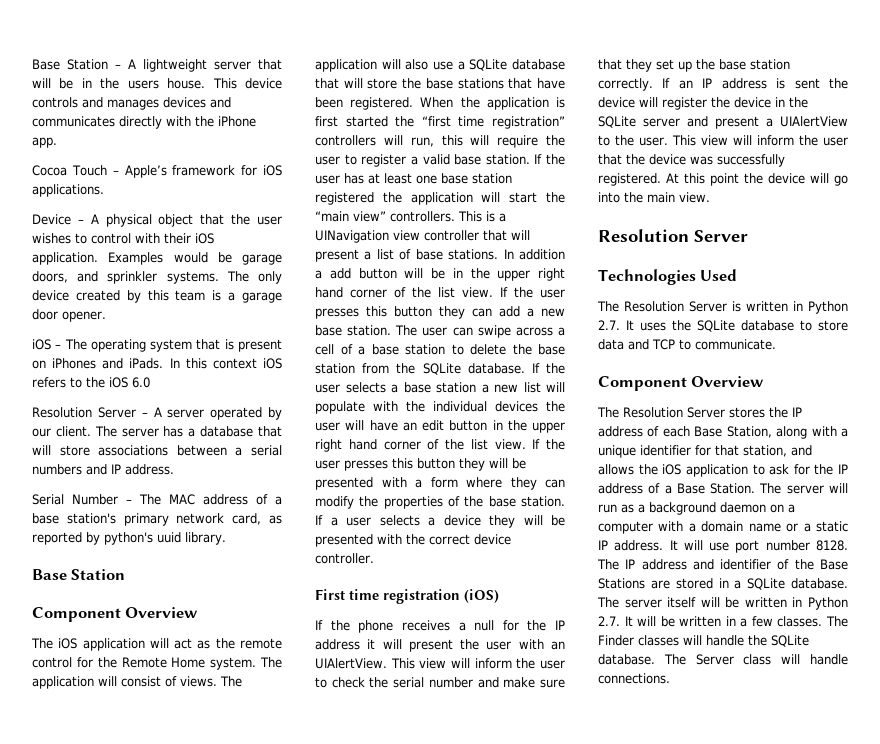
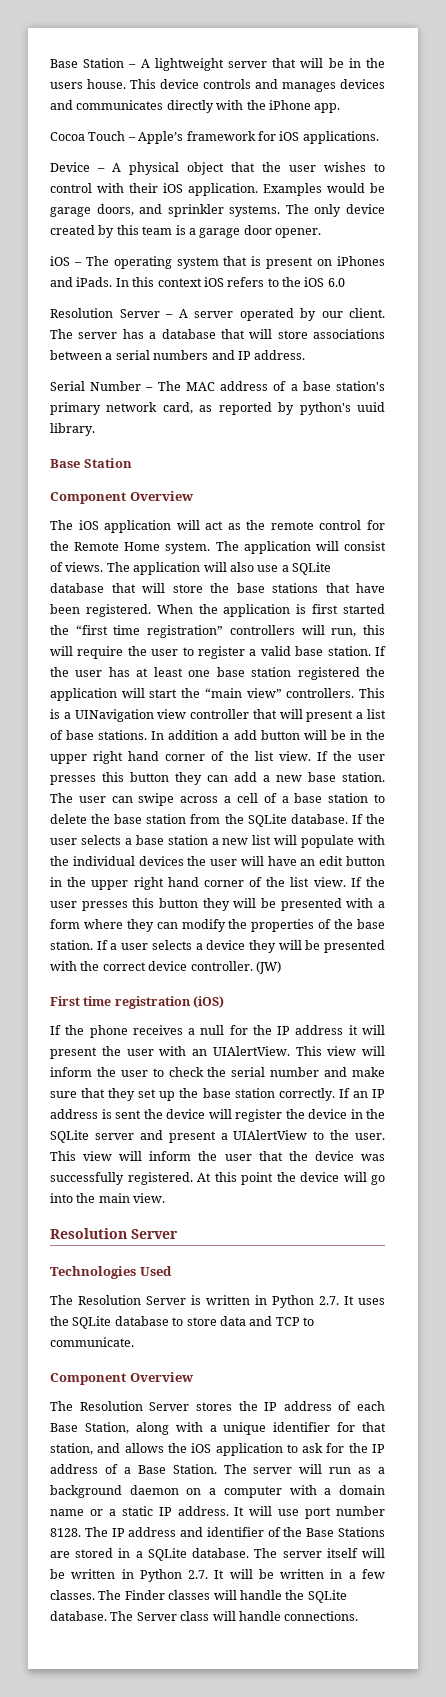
+ (JW)

